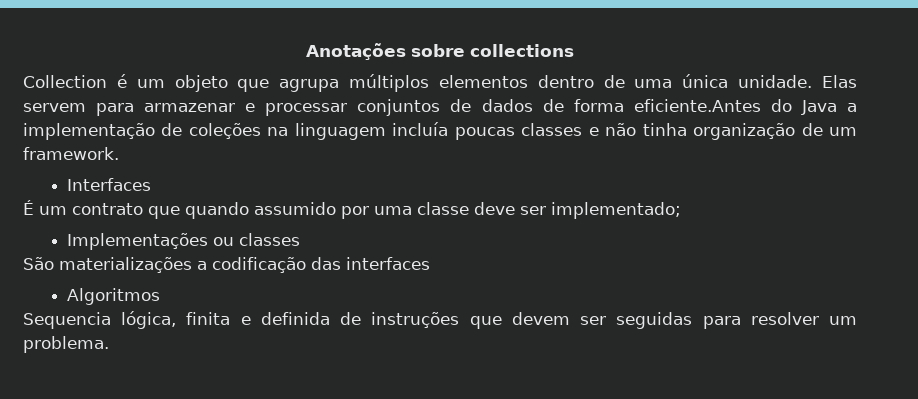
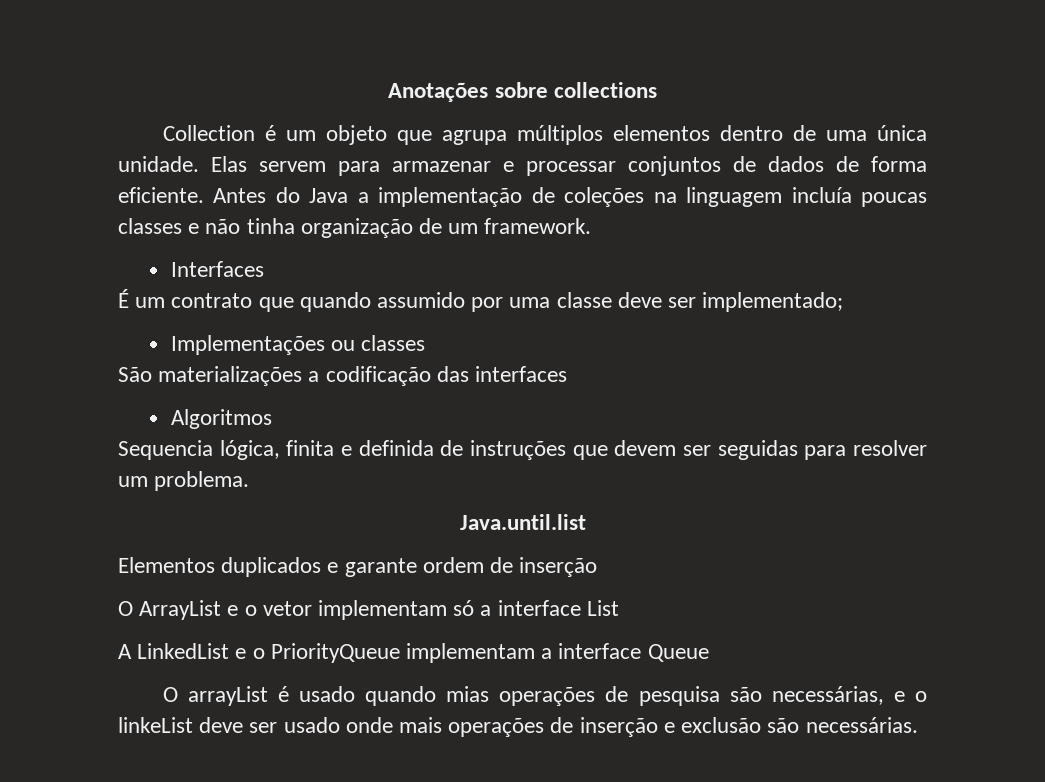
- Elas servem para armazenar e processar conjuntos de dados de forma eficiente.Antes do Java a implementação de coleções na linguagem incluía poucas classes e não tinha organização de um framework.
+ Elas servem para armazenar e processar conjuntos de dados de forma eficiente. Antes do Java a implementação de coleções na linguagem incluía poucas classes e não tinha organização de um framework.
+ Java.until.list
+ Elementos duplicados e garante ordem de inserção
+ O ArrayList e o vetor implementam só a interface List
+ A LinkedList e o PriorityQueue implementam a interface Queue
+ O arrayList é usado quando mias operações de pesquisa são necessárias, e o linkeList deve ser usado onde mais operações de inserção e exclusão são necessárias.

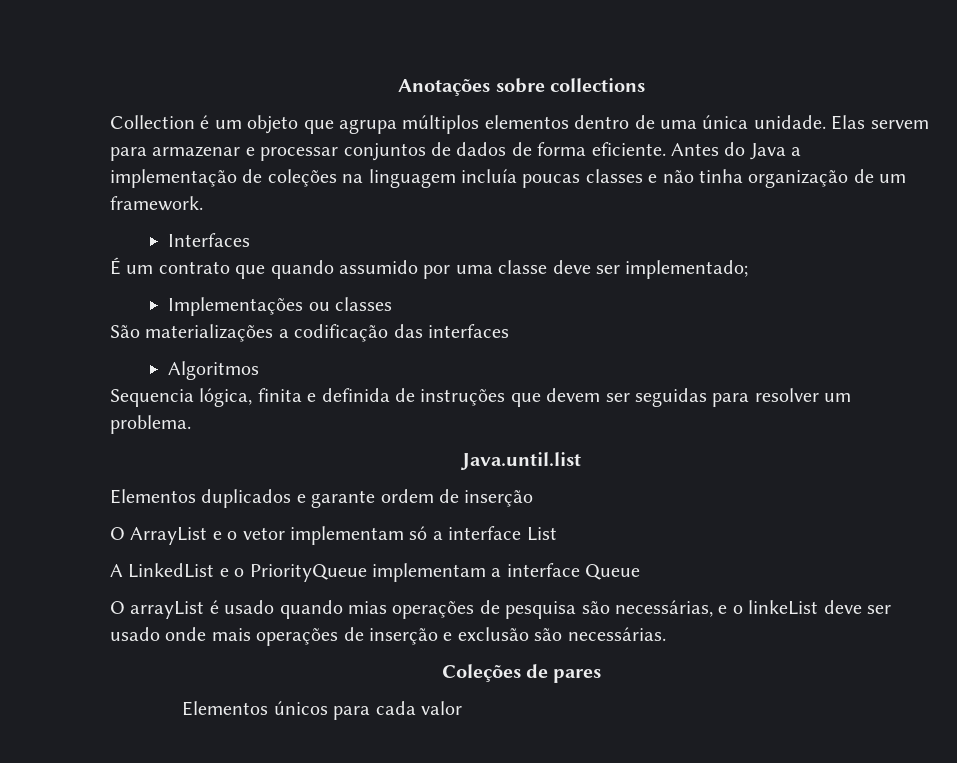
+ Coleções de pares
+ Elementos únicos para cada valor

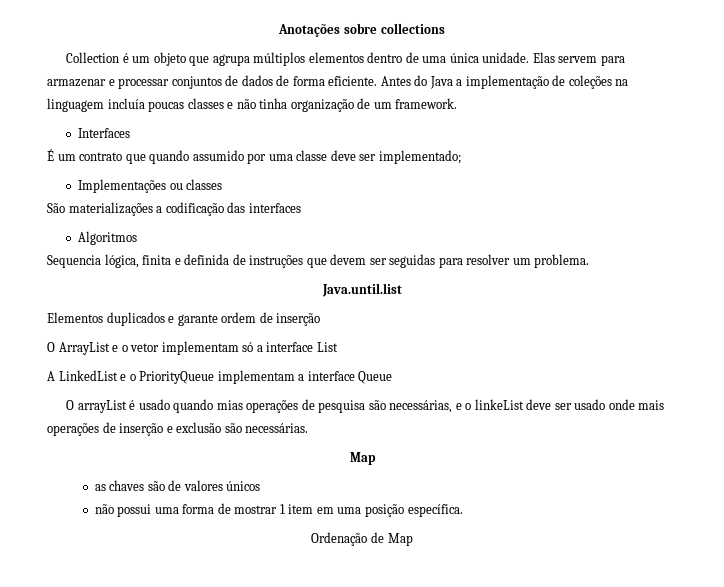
  O arrayList é usado quando mias operações de pesquisa são necessárias, e o linkeList deve ser usado onde mais operações de inserção e exclusão são necessárias.
- Coleções de pares
- Elementos únicos para cada valor
+ Map
+ as chaves são de valores únicos
+ não possui uma forma de mostrar 1 item em uma posição específica.
+ Ordenação de Map

